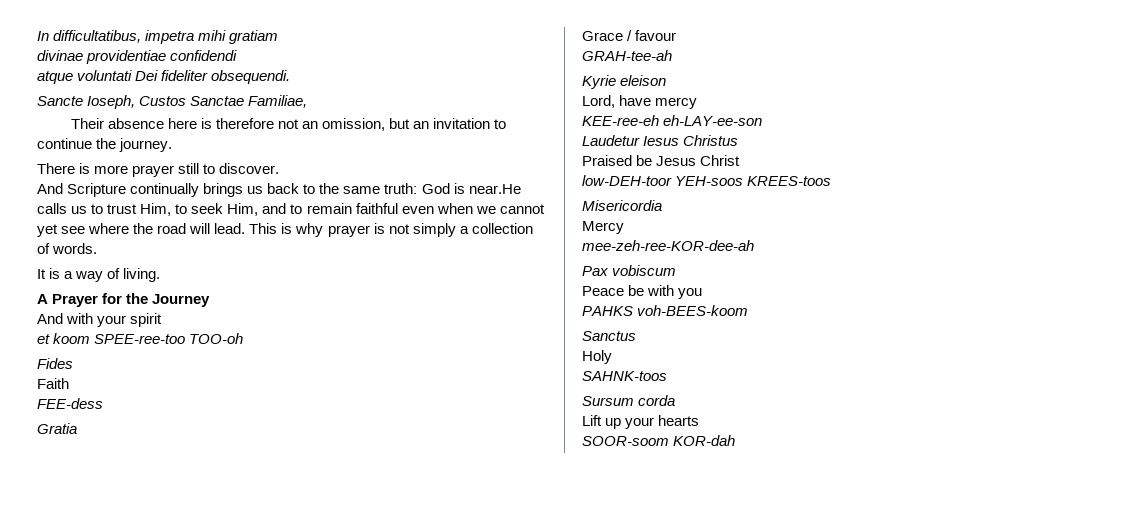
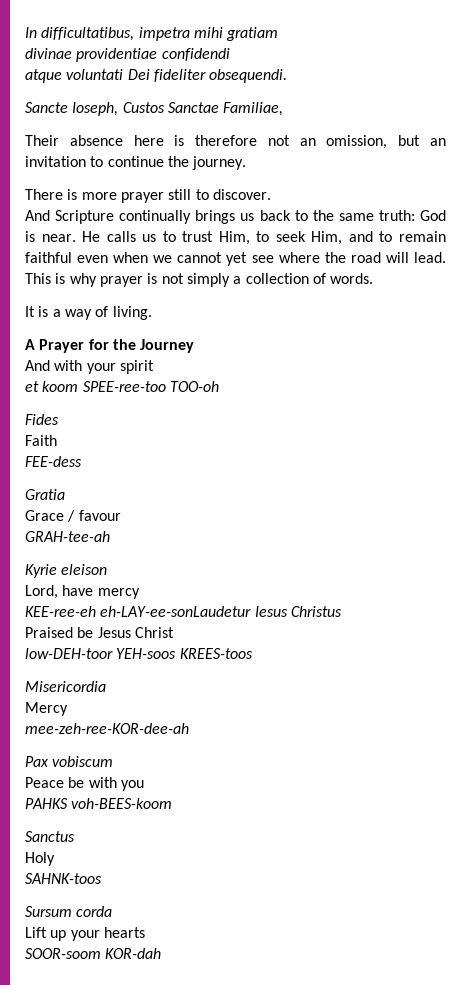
- And Scripture continually brings us back to the same truth: God is near.He calls us to trust Him, to seek Him, and to remain faithful even when we cannot yet see where the road will lead.
+ And Scripture continually brings us back to the same truth: God is near. He calls us to trust Him, to seek Him, and to remain faithful even when we cannot yet see where the road will lead.
- KEE-ree-eh eh-LAY-ee-son
- Laudetur Iesus Christus
+ KEE-ree-eh eh-LAY-ee-sonLaudetur Iesus Christus

